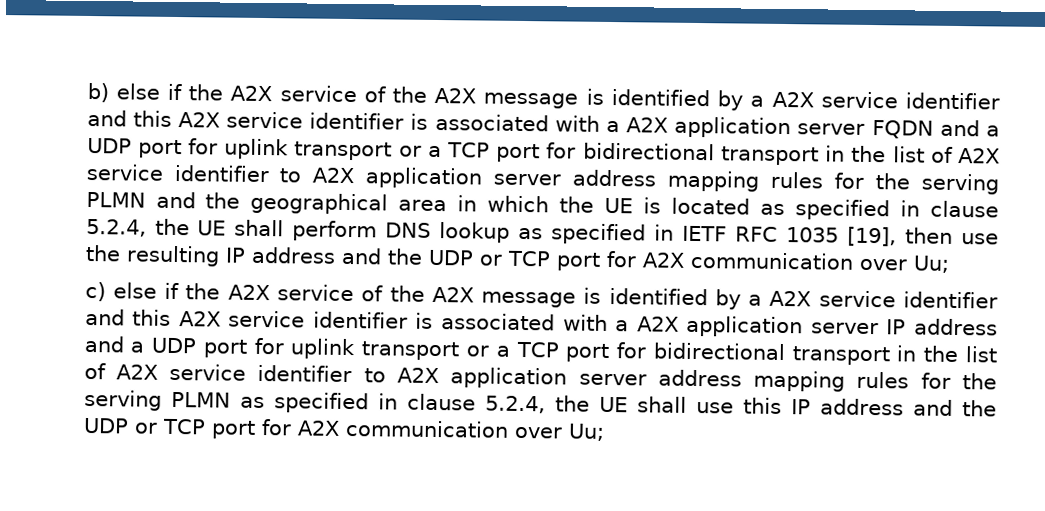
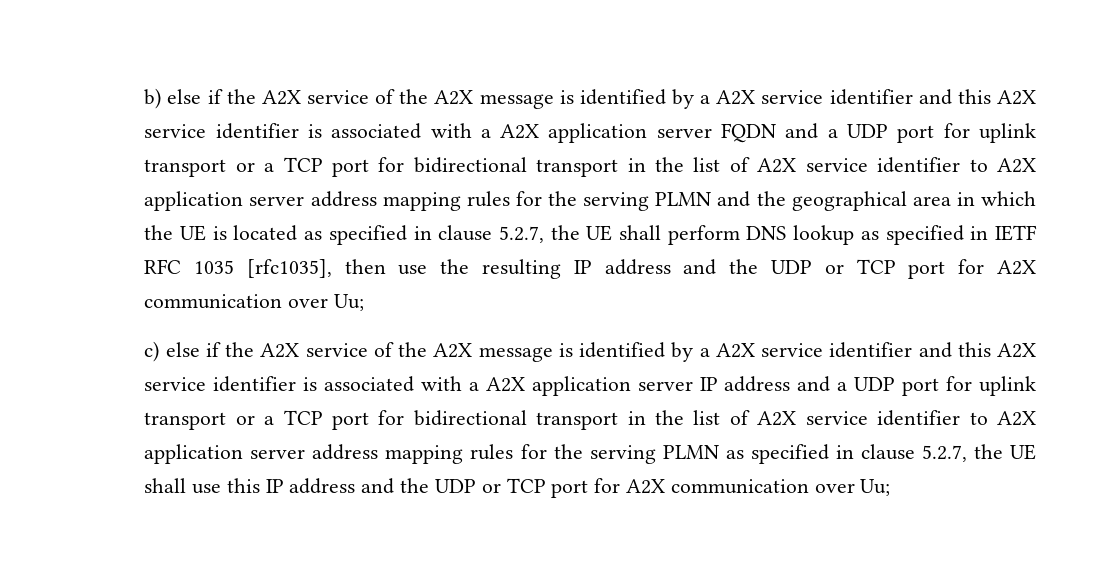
- b) else if the A2X service of the A2X message is identified by a A2X service identifier and this A2X service identifier is associated with a A2X application server FQDN and a UDP port for uplink transport or a TCP port for bidirectional transport in the list of A2X service identifier to A2X application server address mapping rules for the serving PLMN and the geographical area in which the UE is located as specified in clause 5.2.4, the UE shall perform DNS lookup as specified in IETF RFC 1035 [19], then use the resulting IP address and the UDP or TCP port for A2X communication over Uu;
+ b) else if the A2X service of the A2X message is identified by a A2X service identifier and this A2X service identifier is associated with a A2X application server FQDN and a UDP port for uplink transport or a TCP port for bidirectional transport in the list of A2X service identifier to A2X application server address mapping rules for the serving PLMN and the geographical area in which the UE is located as specified in clause 5.2.7, the UE shall perform DNS lookup as specified in IETF RFC 1035 [rfc1035], then use the resulting IP address and the UDP or TCP port for A2X communication over Uu;
- c) else if the A2X service of the A2X message is identified by a A2X service identifier and this A2X service identifier is associated with a A2X application server IP address and a UDP port for uplink transport or a TCP port for bidirectional transport in the list of A2X service identifier to A2X application server address mapping rules for the serving PLMN as specified in clause 5.2.4, the UE shall use this IP address and the UDP or TCP port for A2X communication over Uu;
+ c) else if the A2X service of the A2X message is identified by a A2X service identifier and this A2X service identifier is associated with a A2X application server IP address and a UDP port for uplink transport or a TCP port for bidirectional transport in the list of A2X service identifier to A2X application server address mapping rules for the serving PLMN as specified in clause 5.2.7, the UE shall use this IP address and the UDP or TCP port for A2X communication over Uu;

